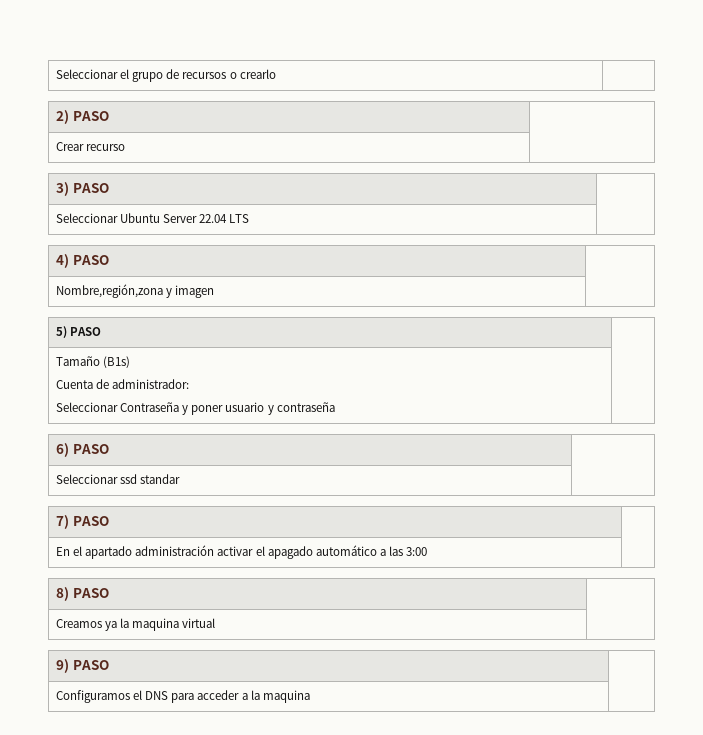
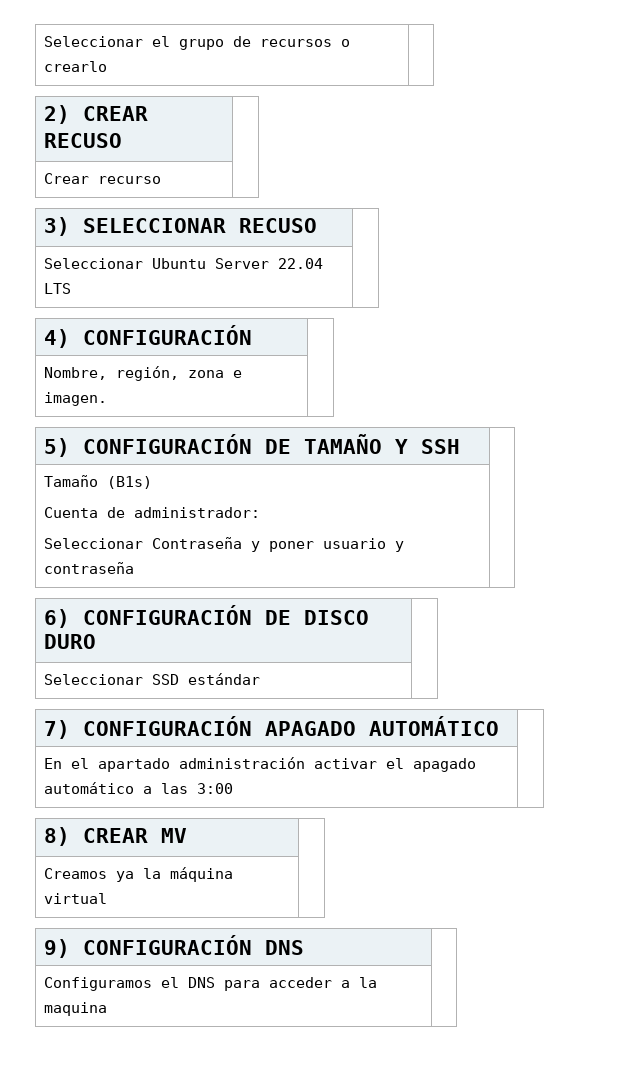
- 2) PASO |
+ 2) CREAR RECUSO |
- 3) PASO |
+ 3) SELECCIONAR RECUSO |
- 4) PASO |
- Nombre,región,zona y imagen |
- 5) PASO |
+ 4) CONFIGURACIÓN |
+ Nombre, región, zona e imagen. |
+ 5) CONFIGURACIÓN DE TAMAÑO Y SSH |
- 6) PASO |
- Seleccionar ssd standar |
+ 6) CONFIGURACIÓN DE DISCO DURO |
+ Seleccionar SSD estándar |
- 7) PASO |
+ 7) CONFIGURACIÓN APAGADO AUTOMÁTICO |
- 8) PASO |
+ 8) CREAR MV |
- Creamos ya la maquina virtual |
+ Creamos ya la máquina virtual |
- 9) PASO |
+ 9) CONFIGURACIÓN DNS |

